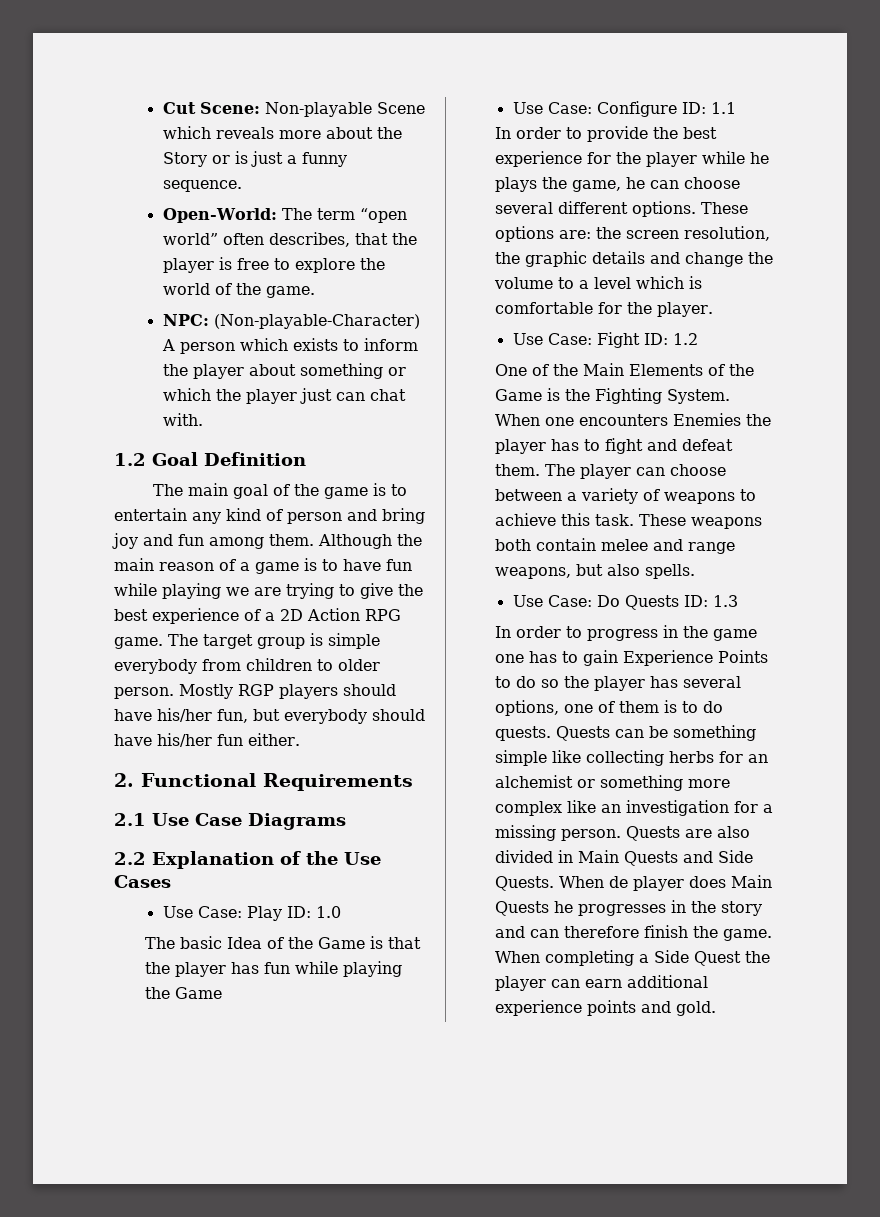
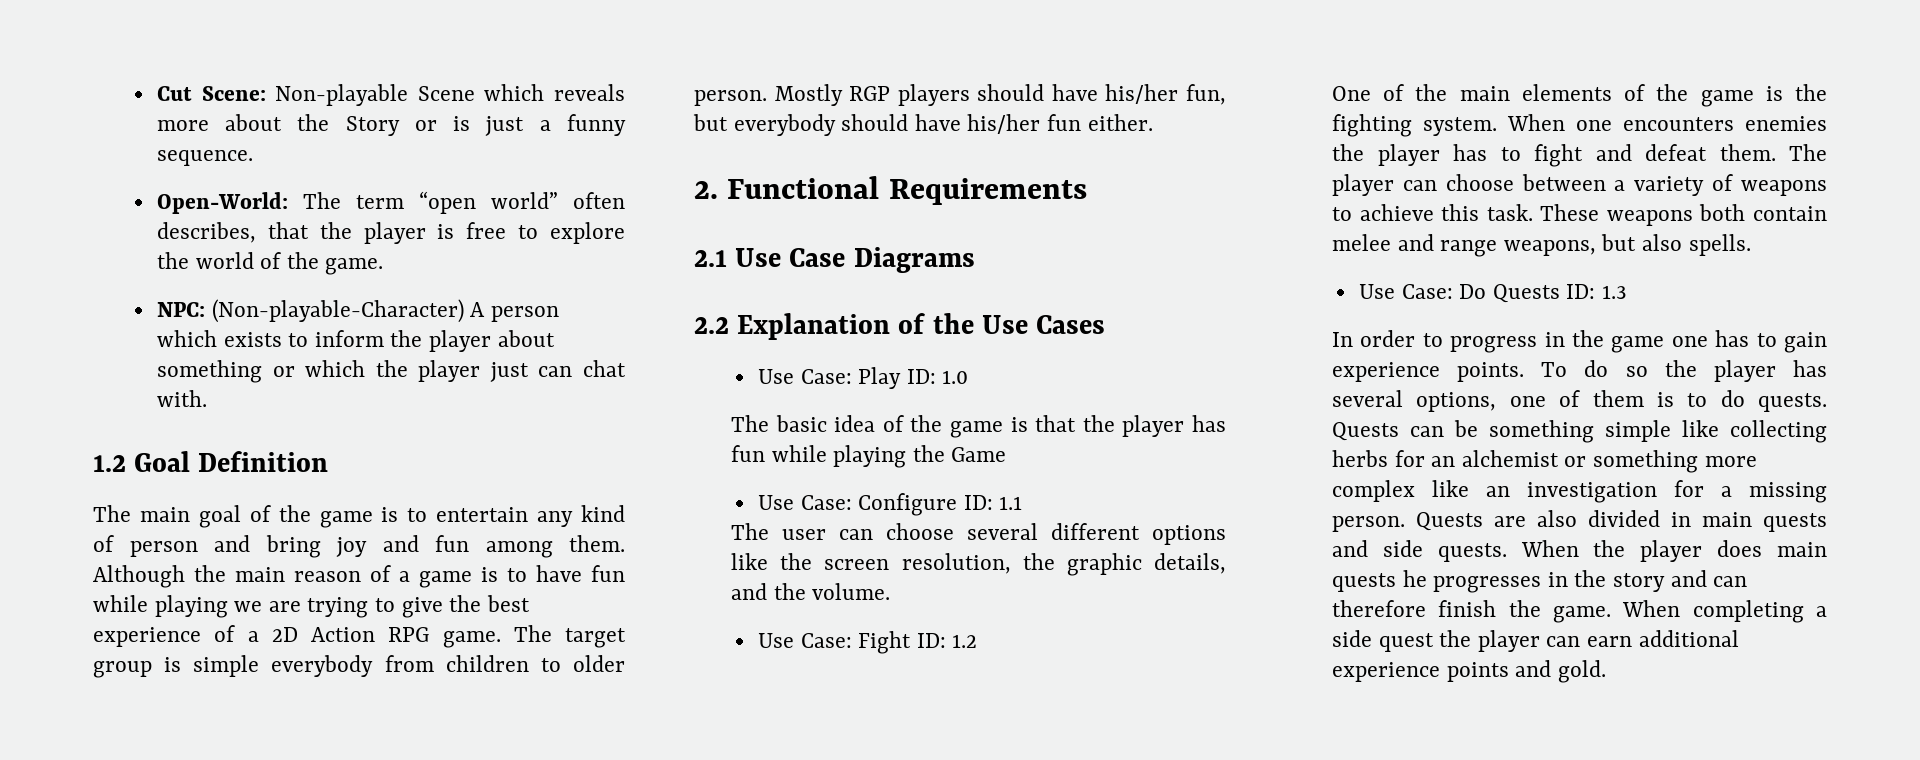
- The basic Idea of the Game is that the player has fun while playing the Game
+ The basic idea of the game is that the player has fun while playing the Game
- In order to provide the best experience for the player while he plays the game, he can choose several different options. These options are: the screen resolution, the graphic details and change the volume to a level which is comfortable for the player.
+ The user can choose several different options like the screen resolution, the graphic details, and the volume.
- One of the Main Elements of the Game is the Fighting System.
+ One of the main elements of the game is the fighting system.
- When one encounters Enemies the player has to fight and defeat them.
+ When one encounters enemies the player has to fight and defeat them.
- In order to progress in the game one has to gain Experience Points to do so the player has several options, one of them is to do quests.
+ In order to progress in the game one has to gain experience points. To do so the player has several options, one of them is to do quests.
- Quests are also divided in Main Quests and Side Quests. When de player does Main Quests he progresses in the story and can therefore finish the game.
+ Quests are also divided in main quests and side quests. When the player does main quests he progresses in the story and can therefore finish the game.
- When completing a Side Quest the player can earn additional experience points and gold.
+ When completing a side quest the player can earn additional experience points and gold.

